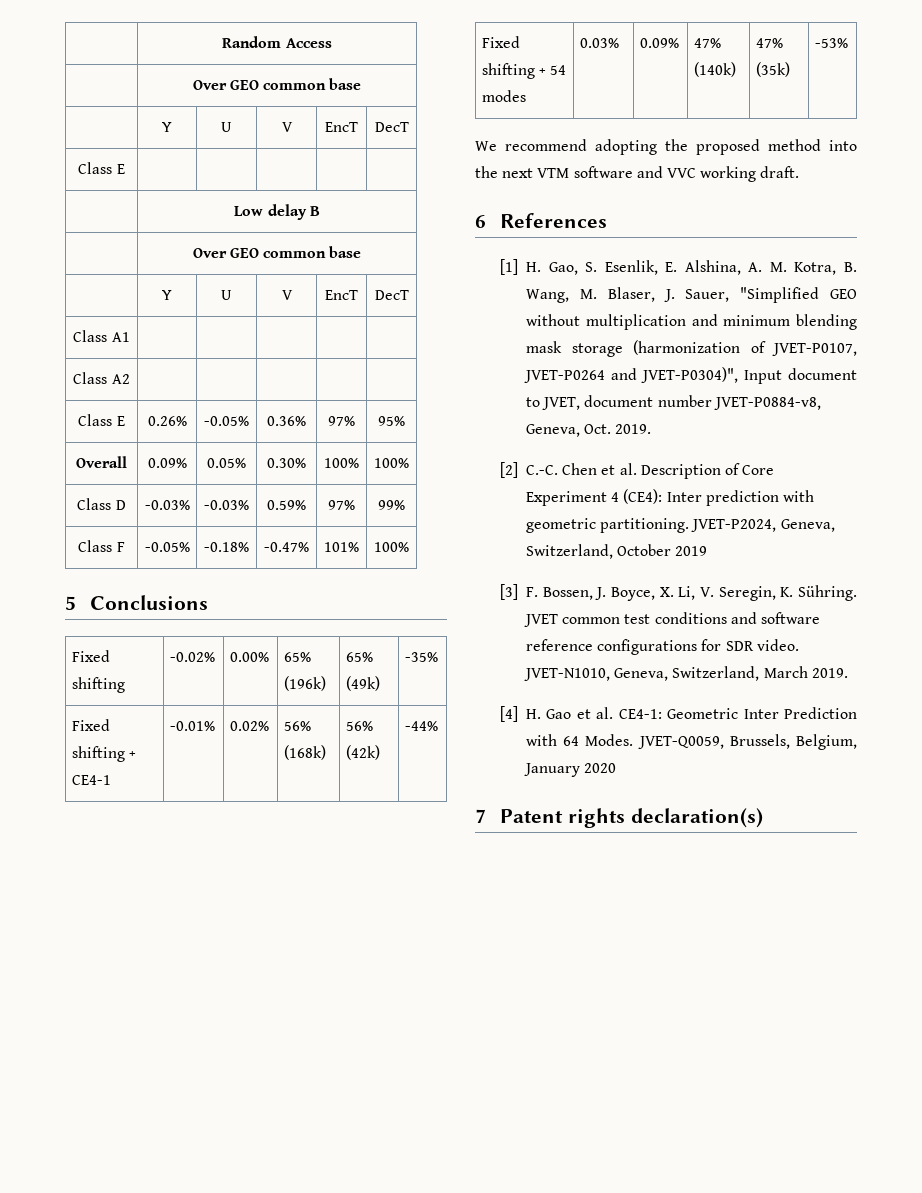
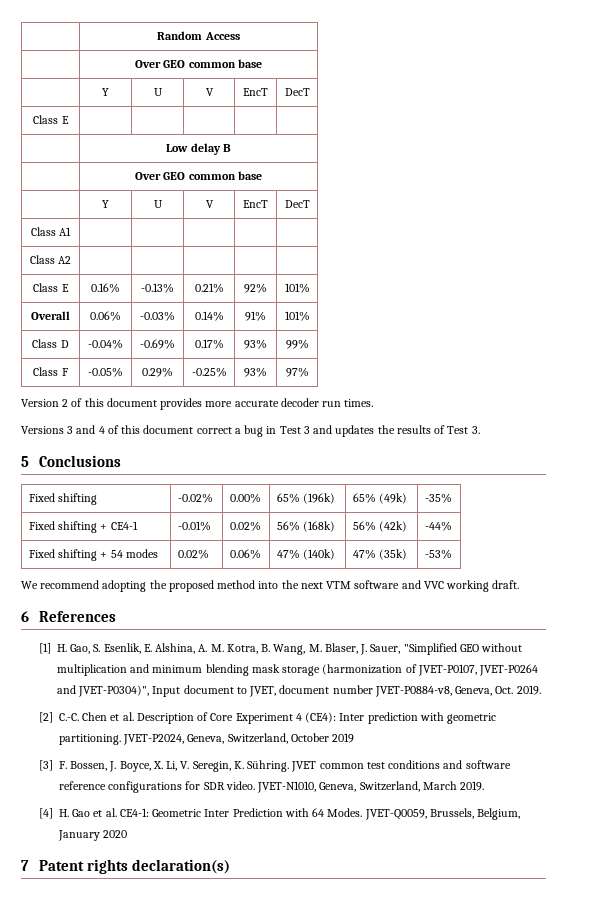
- Class E | 0.26% | -0.05% | 0.36% | 97% | 95%
- Overall | 0.09% | 0.05% | 0.30% | 100% | 100%
- Class D | -0.03% | -0.03% | 0.59% | 97% | 99%
- Class F | -0.05% | -0.18% | -0.47% | 101% | 100%
+ Class E | 0.16% | -0.13% | 0.21% | 92% | 101%
+ Overall | 0.06% | -0.03% | 0.14% | 91% | 101%
+ Class D | -0.04% | -0.69% | 0.17% | 93% | 99%
+ Class F | -0.05% | 0.29% | -0.25% | 93% | 97%
+ Version 2 of this document provides more accurate decoder run times.
+ Versions 3 and 4 of this document correct a bug in Test 3 and updates the results of Test 3.
- Fixed shifting + 54 modes | 0.03% | 0.09% | 47% (140k) | 47% (35k) | -53%
+ Fixed shifting + 54 modes | 0.02% | 0.06% | 47% (140k) | 47% (35k) | -53%

